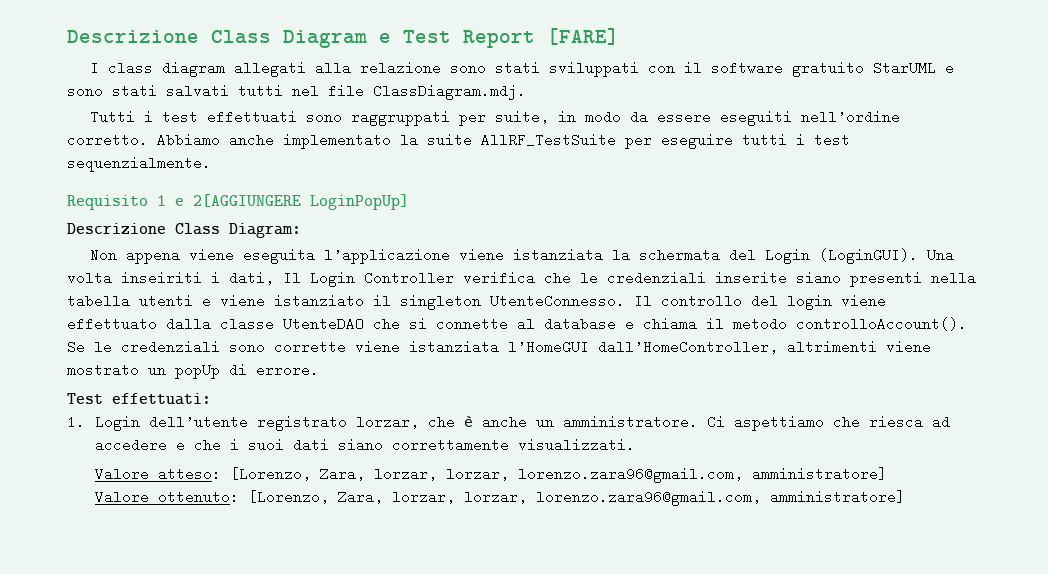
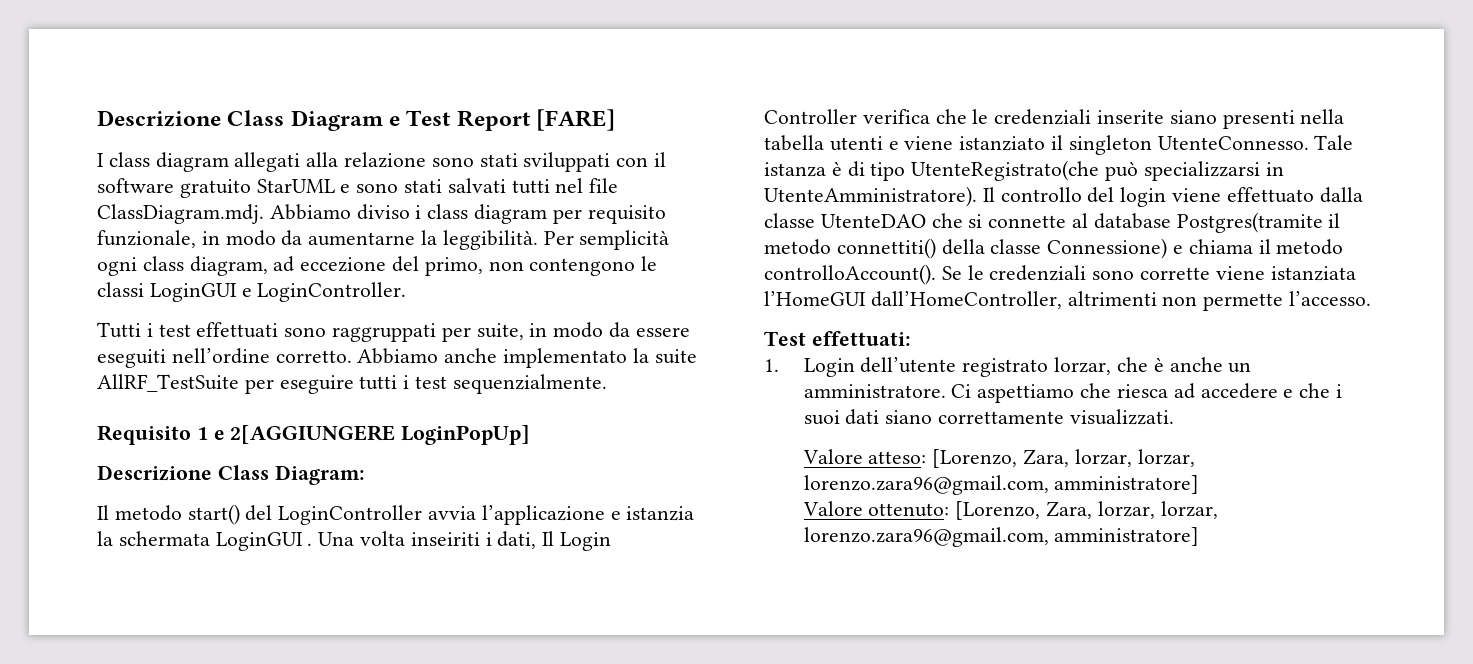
- I class diagram allegati alla relazione sono stati sviluppati con il software gratuito StarUML e sono stati salvati tutti nel file ClassDiagram.mdj.
+ I class diagram allegati alla relazione sono stati sviluppati con il software gratuito StarUML e sono stati salvati tutti nel file ClassDiagram.mdj. Abbiamo diviso i class diagram per requisito funzionale, in modo da aumentarne la leggibilità. Per semplicità ogni class diagram, ad eccezione del primo, non contengono le classi LoginGUI e LoginController.
- Non appena viene eseguita l’applicazione viene istanziata la schermata del Login (LoginGUI).
+ Il metodo start() del LoginController avvia l’applicazione e istanzia la schermata LoginGUI .
+ Tale istanza è di tipo UtenteRegistrato(che può specializzarsi in UtenteAmministratore).
- Il controllo del login viene effettuato dalla classe UtenteDAO che si connette al database e chiama il metodo controlloAccount().
+ Il controllo del login viene effettuato dalla classe UtenteDAO che si connette al database Postgres(tramite il metodo connettiti() della classe Connessione) e chiama il metodo controlloAccount().
- Se le credenziali sono corrette viene istanziata l’HomeGUI dall’HomeController, altrimenti viene mostrato un popUp di errore.
+ Se le credenziali sono corrette viene istanziata l’HomeGUI dall’HomeController, altrimenti non permette l’accesso.

